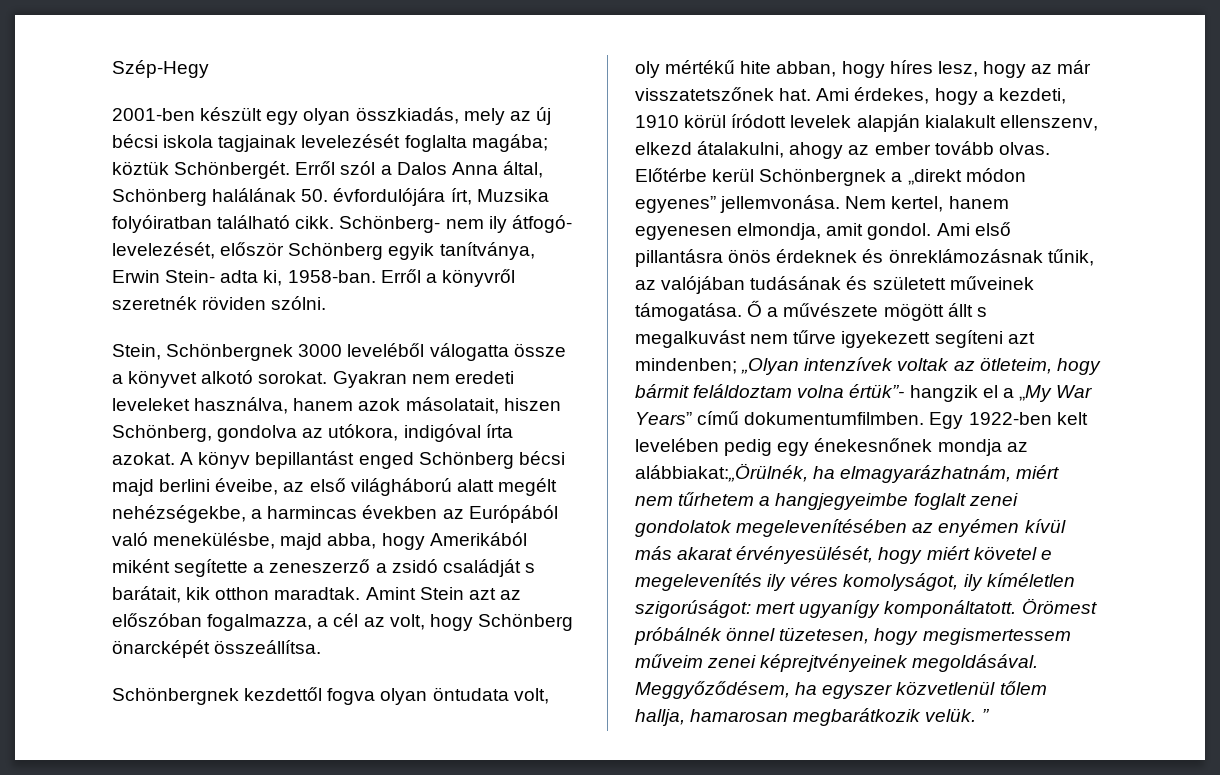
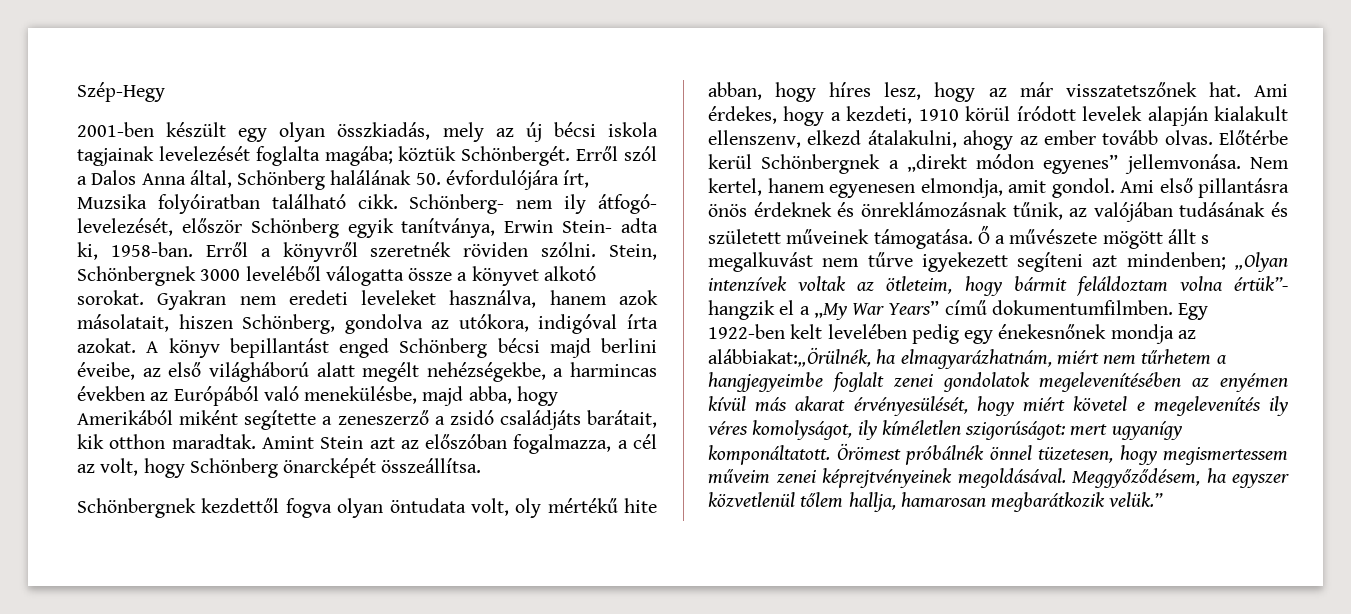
- Erről a könyvről szeretnék röviden szólni.
- Stein, Schönbergnek 3000 leveléből válogatta össze a könyvet alkotó sorokat.
+ Erről a könyvről szeretnék röviden szólni. Stein, Schönbergnek 3000 leveléből válogatta össze a könyvet alkotó sorokat.
- A könyv bepillantást enged Schönberg bécsi majd berlini éveibe, az első világháború alatt megélt nehézségekbe, a harmincas években az Európából való menekülésbe, majd abba, hogy Amerikából miként segítette a zeneszerző a zsidó családját s barátait, kik otthon maradtak.
+ A könyv bepillantást enged Schönberg bécsi majd berlini éveibe, az első világháború alatt megélt nehézségekbe, a harmincas években az Európából való menekülésbe, majd abba, hogy Amerikából miként segítette a zeneszerző a zsidó családjáts barátait, kik otthon maradtak.
- Meggyőződésem, ha egyszer közvetlenül tőlem hallja, hamarosan megbarátkozik velük. ”
+ Meggyőződésem, ha egyszer közvetlenül tőlem hallja, hamarosan megbarátkozik velük.”

